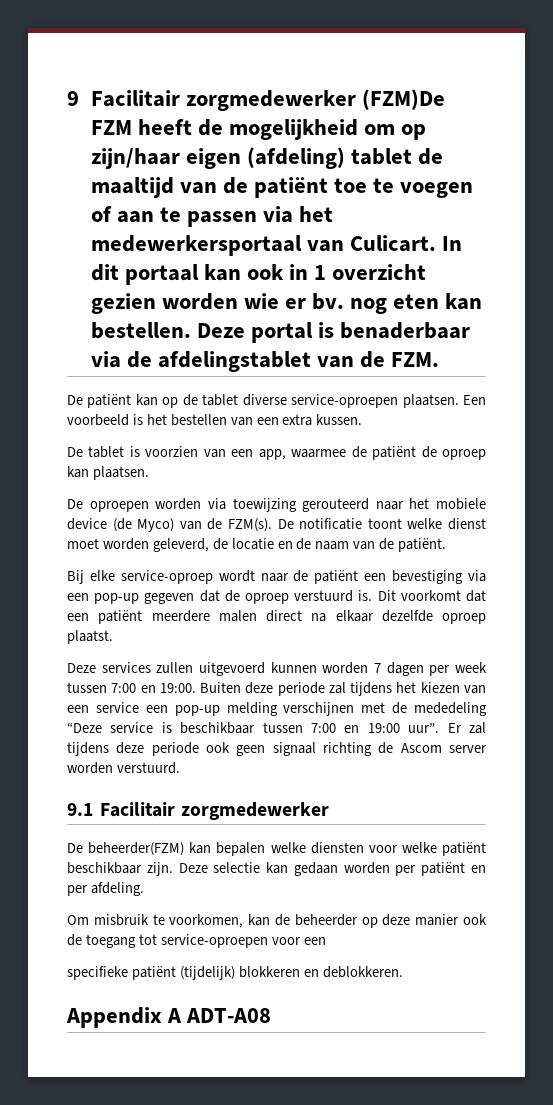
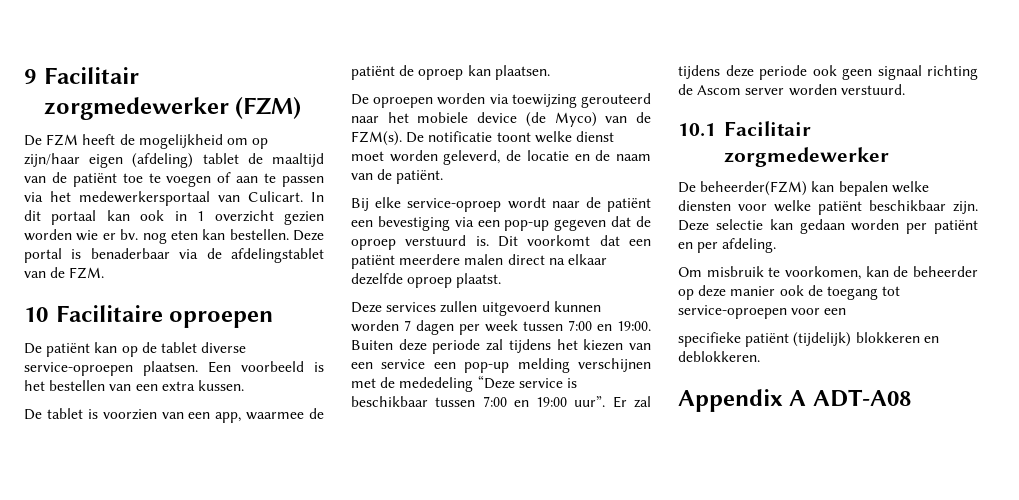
- 9 Facilitair zorgmedewerker (FZM)De FZM heeft de mogelijkheid om op zijn/haar eigen (afdeling) tablet de maaltijd van de patiënt toe te voegen of aan te passen via het medewerkersportaal van Culicart.
+ 9 Facilitair zorgmedewerker (FZM)
+ De FZM heeft de mogelijkheid om op zijn/haar eigen (afdeling) tablet de maaltijd van de patiënt toe te voegen of aan te passen via het medewerkersportaal van Culicart.
+ 10 Facilitaire oproepen
- 9.1 Facilitair zorgmedewerker
+ 10.1 Facilitair zorgmedewerker

